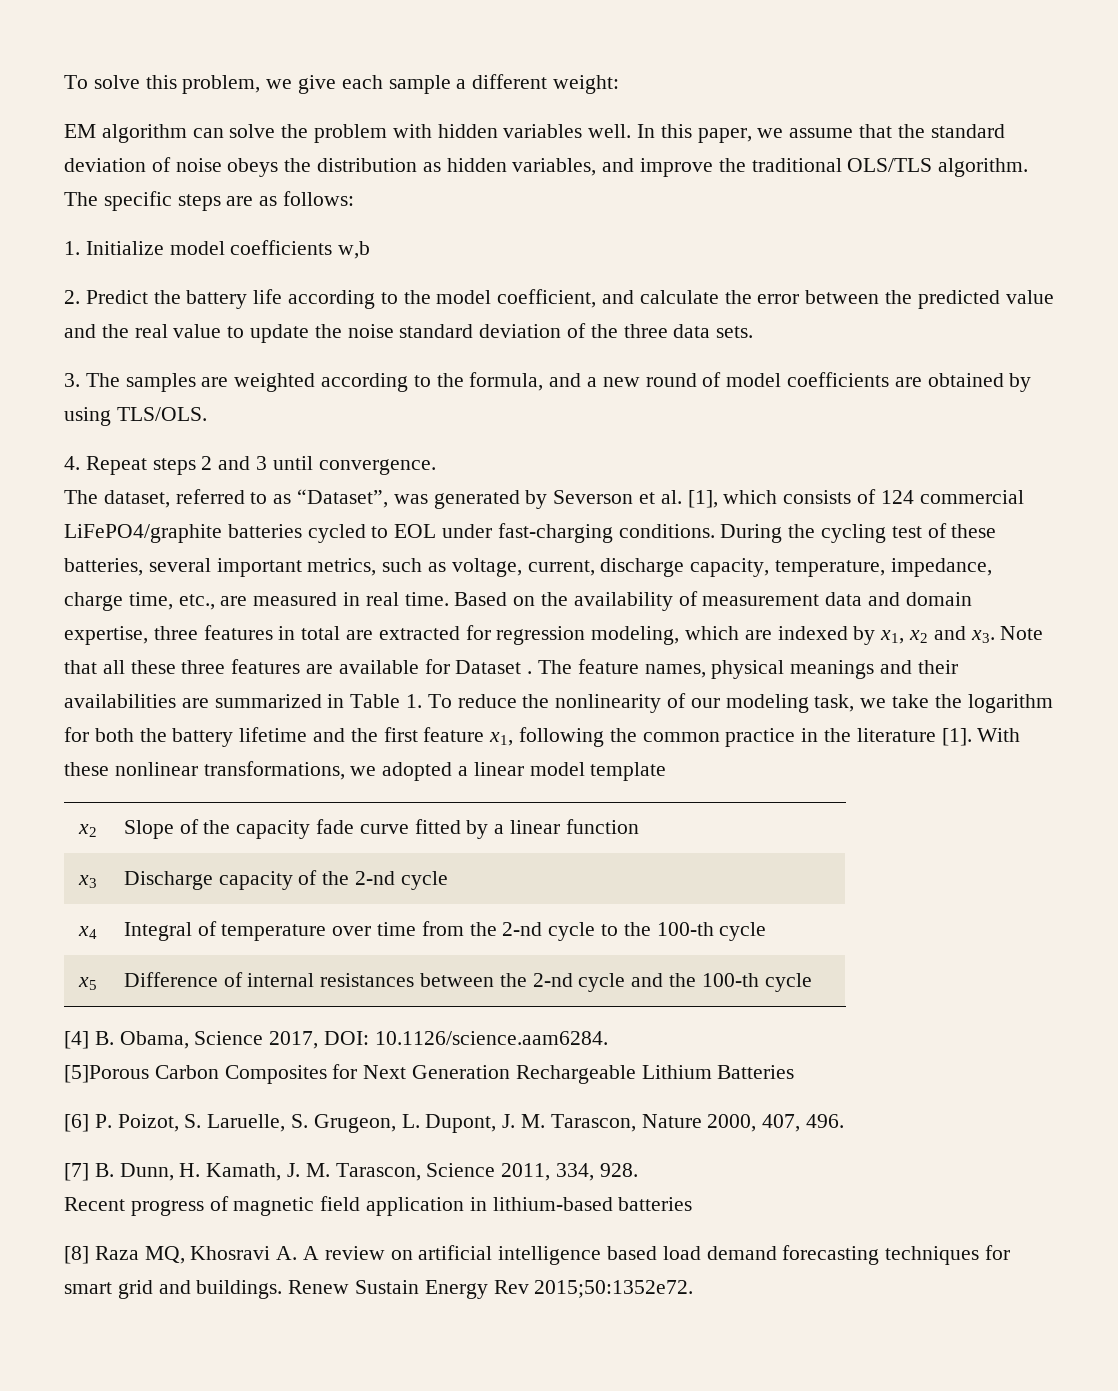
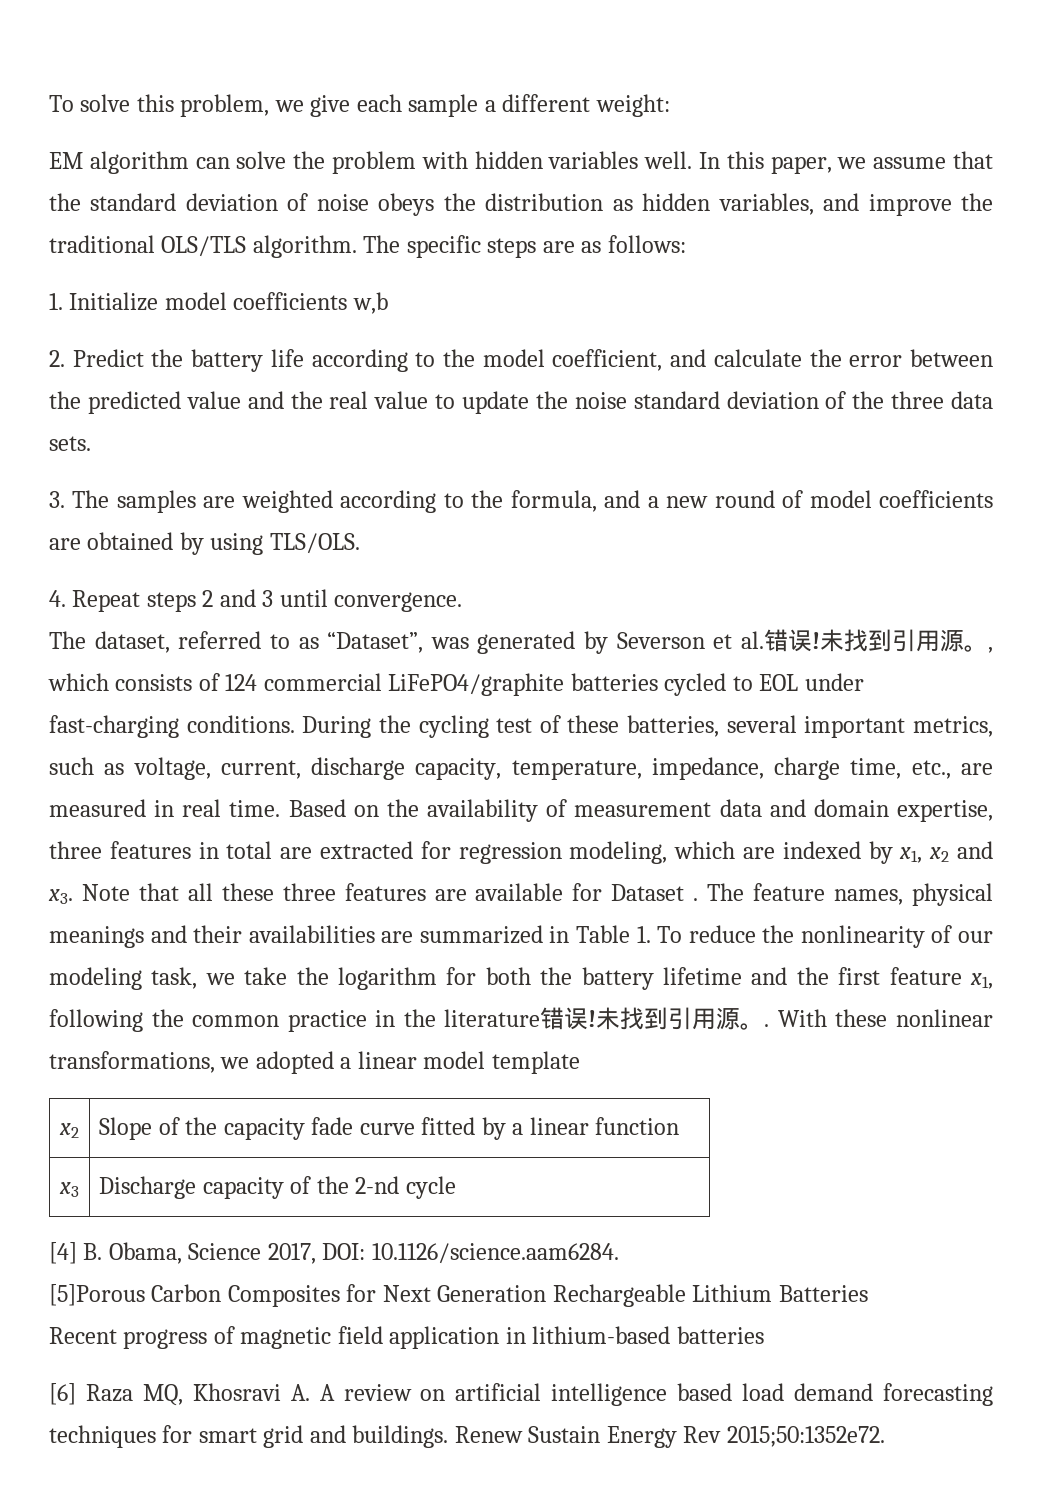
- The dataset, referred to as “Dataset”, was generated by Severson et al. [1], which consists of 124 commercial LiFePO4/graphite batteries cycled to EOL under fast-charging conditions.
+ The dataset, referred to as “Dataset”, was generated by Severson et al.错误!未找到引用源。, which consists of 124 commercial LiFePO4/graphite batteries cycled to EOL under fast-charging conditions.
- The feature names, physical meanings and their availabilities are summarized in Table 1. To reduce the nonlinearity of our modeling task, we take the logarithm for both the battery lifetime and the first feature x1, following the common practice in the literature [1].
+ The feature names, physical meanings and their availabilities are summarized in Table 1. To reduce the nonlinearity of our modeling task, we take the logarithm for both the battery lifetime and the first feature x1, following the common practice in the literature错误!未找到引用源。.
- x4 | Integral of temperature over time from the 2-nd cycle to the 100-th cycle
- x5 | Difference of internal resistances between the 2-nd cycle and the 100-th cycle
- [6] P. Poizot, S. Laruelle, S. Grugeon, L. Dupont, J. M. Tarascon, Nature 2000, 407, 496.
- [7] B. Dunn, H. Kamath, J. M. Tarascon, Science 2011, 334, 928.
- [8] Raza MQ, Khosravi A. A review on artificial intelligence based load demand forecasting techniques for smart grid and buildings.
+ [6] Raza MQ, Khosravi A. A review on artificial intelligence based load demand forecasting techniques for smart grid and buildings.

